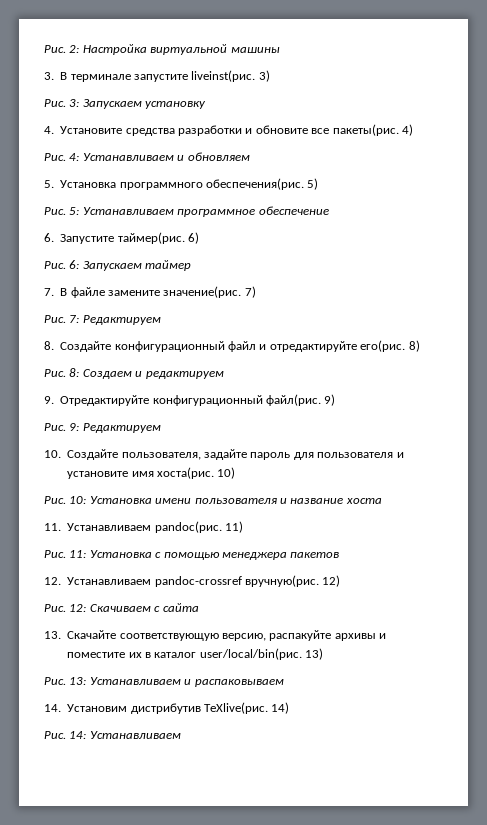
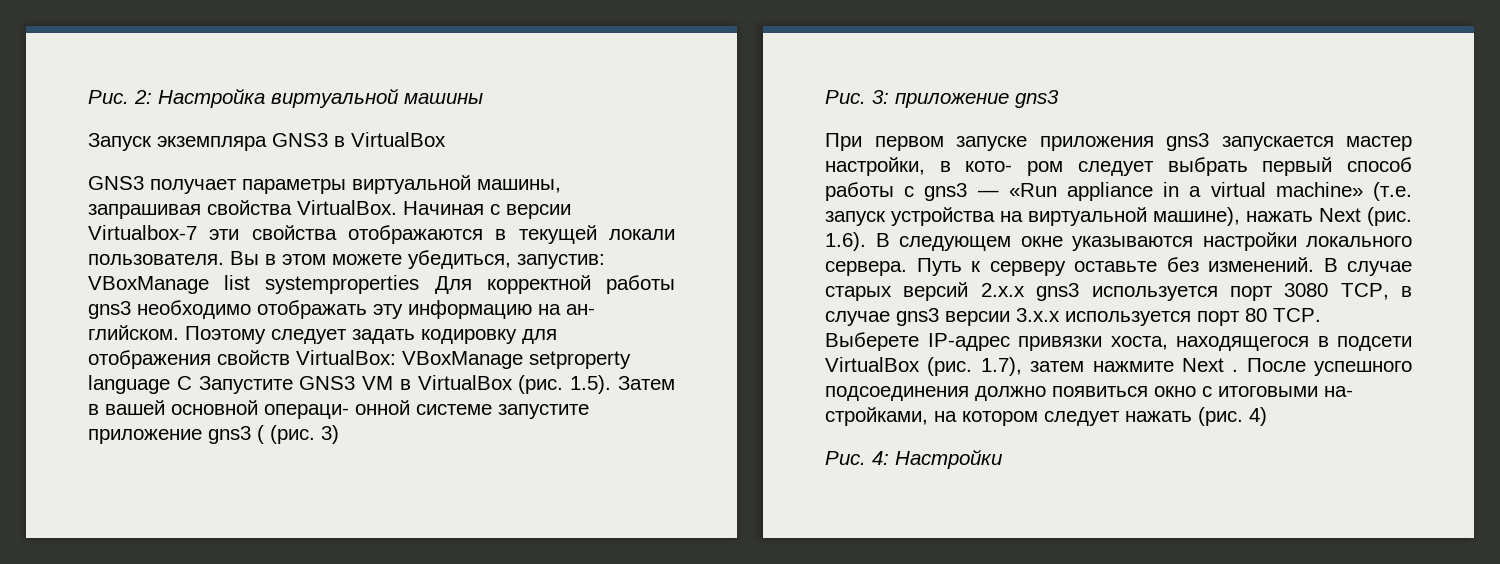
- 3. В терминале запустите liveinst(рис. 3)
- Рис. 3: Запускаем установку
- 4. Установите средства разработки и обновите все пакеты(рис. 4)
- Рис. 4: Устанавливаем и обновляем
- 5. Установка программного обеспечения(рис. 5)
- Рис. 5: Устанавливаем программное обеспечение
- 6. Запустите таймер(рис. 6)
- Рис. 6: Запускаем таймер
- 7. В файле замените значение(рис. 7)
- Рис. 7: Редактируем
- 8. Создайте конфигурационный файл и отредактируйте его(рис. 8)
- Рис. 8: Создаем и редактируем
- 9. Отредактируйте конфигурационный файл(рис. 9)
- Рис. 9: Редактируем
- 10. Создайте пользователя, задайте пароль для пользователя и установите имя хоста(рис. 10)
- Рис. 10: Установка имени пользователя и название хоста
- 11. Устанавливаем pandoc(рис. 11)
- Рис. 11: Установка с помощью менеджера пакетов
- 12. Устанавливаем pandoc-crossref вручную(рис. 12)
- Рис. 12: Скачиваем с сайта
- 13. Скачайте соответствующую версию, распакуйте архивы и поместите их в каталог user/local/bin(рис. 13)
- Рис. 13: Устанавливаем и распаковываем
- 14. Установим дистрибутив TeXlive(рис. 14)
- Рис. 14: Устанавливаем
+ Запуск экземпляра GNS3 в VirtualBox
+ GNS3 получает параметры виртуальной машины, запрашивая свойства VirtualBox. Начиная с версии Virtualbox-7 эти свойства отображаются в текущей локали пользователя. Вы в этом можете убедиться, запустив: VBoxManage list systemproperties Для корректной работы gns3 необходимо отображать эту информацию на ан- глийском. Поэтому следует задать кодировку для отображения свойств VirtualBox: VBoxManage setproperty language C Запустите GNS3 VM в VirtualBox (рис. 1.5). Затем в вашей основной операци- онной системе запустите приложение gns3 ( (рис. 3)
+ Рис. 3: приложение gns3
+ При первом запуске приложения gns3 запускается мастер настройки, в кото- ром следует выбрать первый способ работы с gns3 — «Run appliance in a virtual machine» (т.е. запуск устройства на виртуальной машине), нажать Next (рис. 1.6). В следующем окне указываются настройки локального сервера. Путь к серверу оставьте без изменений. В случае старых версий 2.x.x gns3 используется порт 3080 TCP, в случае gns3 версии 3.x.x используется порт 80 TCP. Выберете IP-адрес привязки хоста, находящегося в подсети VirtualBox (рис. 1.7), затем нажмите Next . После успешного подсоединения должно появиться окно с итоговыми на- стройками, на котором следует нажать (рис. 4)
+ Рис. 4: Настройки

